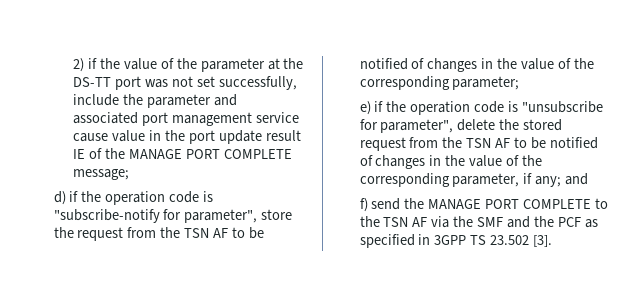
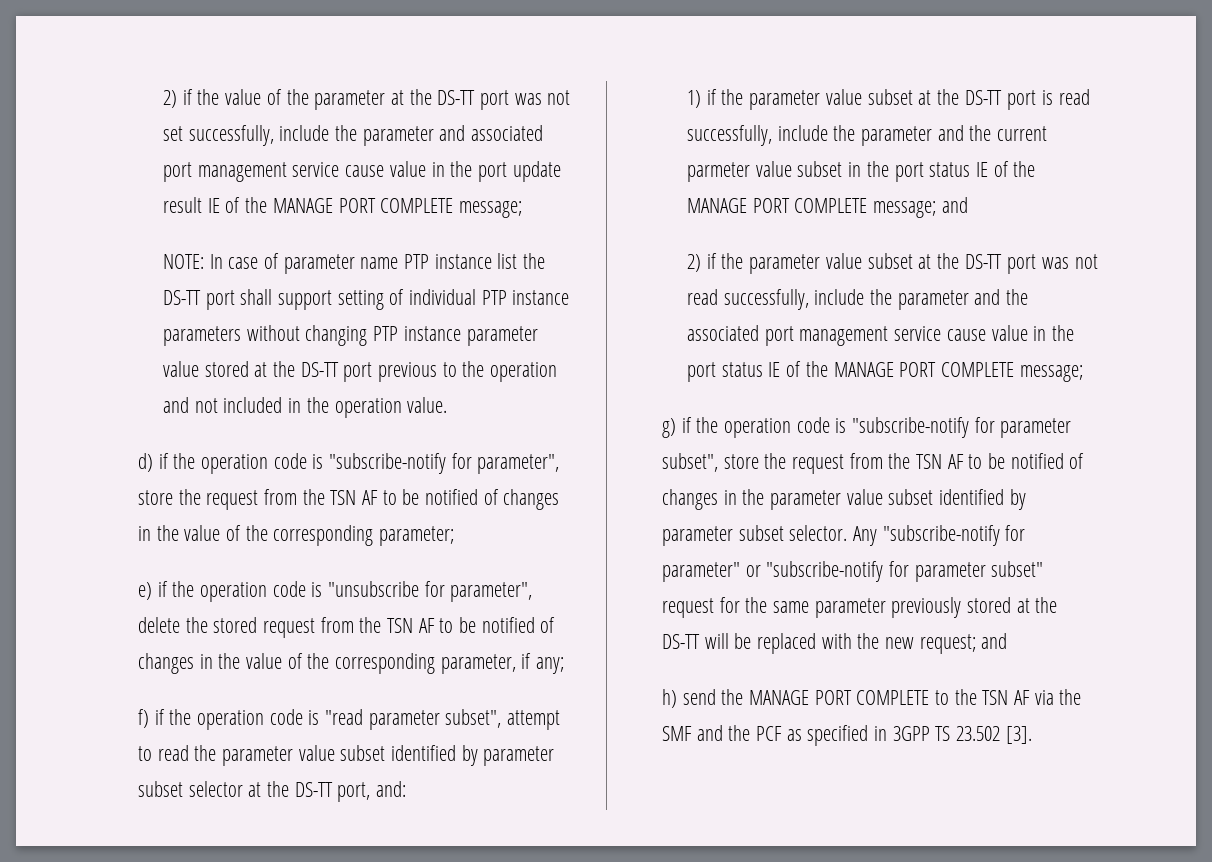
+ NOTE: In case of parameter name PTP instance list the DS-TT port shall support setting of individual PTP instance parameters without changing PTP instance parameter value stored at the DS-TT port previous to the operation and not included in the operation value.
- e) if the operation code is "unsubscribe for parameter", delete the stored request from the TSN AF to be notified of changes in the value of the corresponding parameter, if any; and
- f) send the MANAGE PORT COMPLETE to the TSN AF via the SMF and the PCF as specified in 3GPP TS 23.502 [3].
+ e) if the operation code is "unsubscribe for parameter", delete the stored request from the TSN AF to be notified of changes in the value of the corresponding parameter, if any;
+ f) if the operation code is "read parameter subset", attempt to read the parameter value subset identified by parameter subset selector at the DS-TT port, and:
+ 1) if the parameter value subset at the DS-TT port is read successfully, include the parameter and the current parmeter value subset in the port status IE of the MANAGE PORT COMPLETE message; and
+ 2) if the parameter value subset at the DS-TT port was not read successfully, include the parameter and the associated port management service cause value in the port status IE of the MANAGE PORT COMPLETE message;
+ g) if the operation code is "subscribe-notify for parameter subset", store the request from the TSN AF to be notified of changes in the parameter value subset identified by parameter subset selector. Any "subscribe-notify for parameter" or "subscribe-notify for parameter subset" request for the same parameter previously stored at the DS-TT will be replaced with the new request; and
+ h) send the MANAGE PORT COMPLETE to the TSN AF via the SMF and the PCF as specified in 3GPP TS 23.502 [3].

